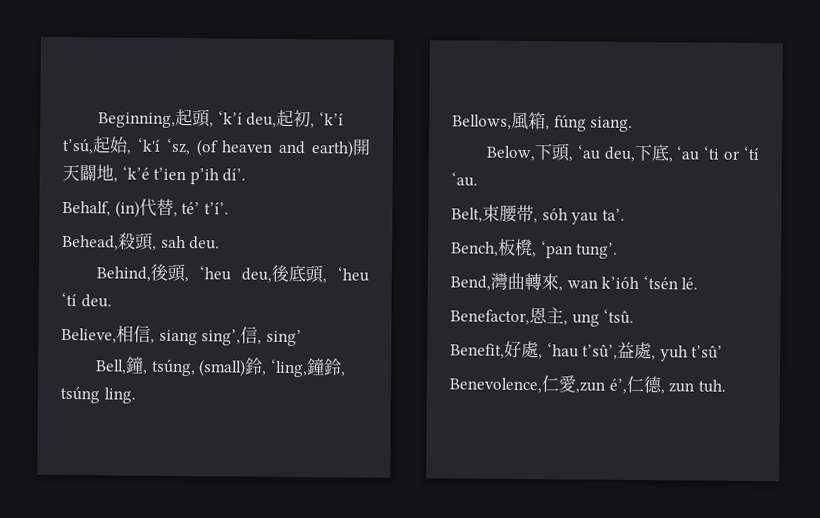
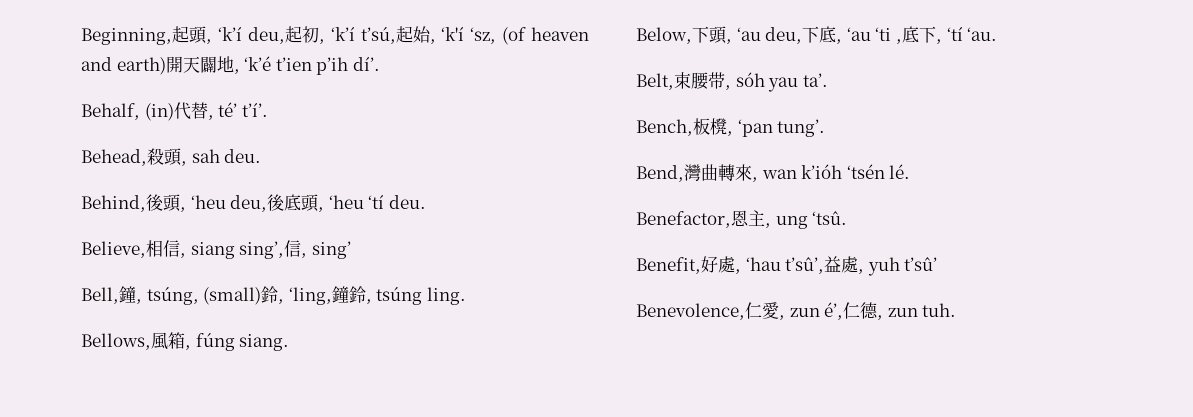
- Below,下頭, ‘au deu,下底, ‘au ‘ti or ‘tí ‘au.
+ Below,下頭, ‘au deu,下底, ‘au ‘ti ,底下, ‘tí ‘au.
- Benevolence,仁愛,zun é’,仁德, zun tuh.
+ Benevolence,仁愛, zun é’,仁德, zun tuh.

